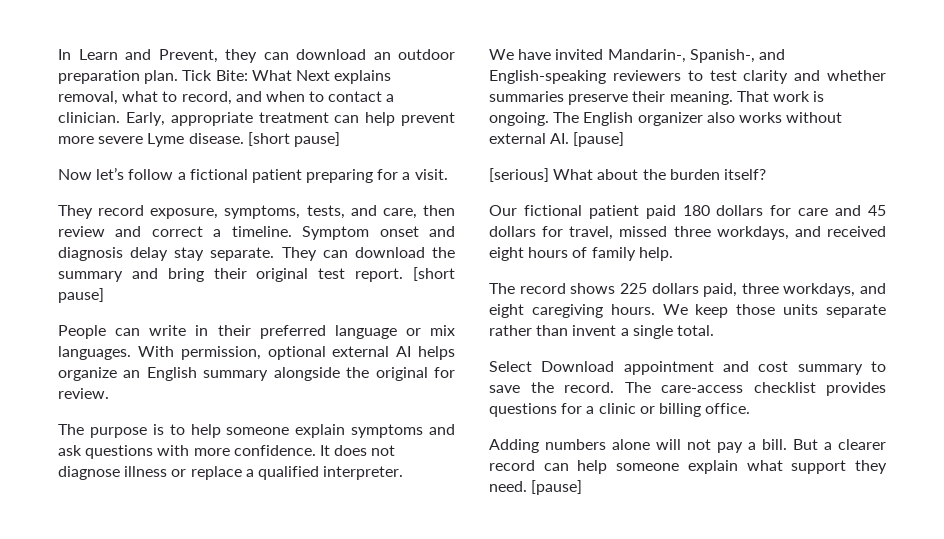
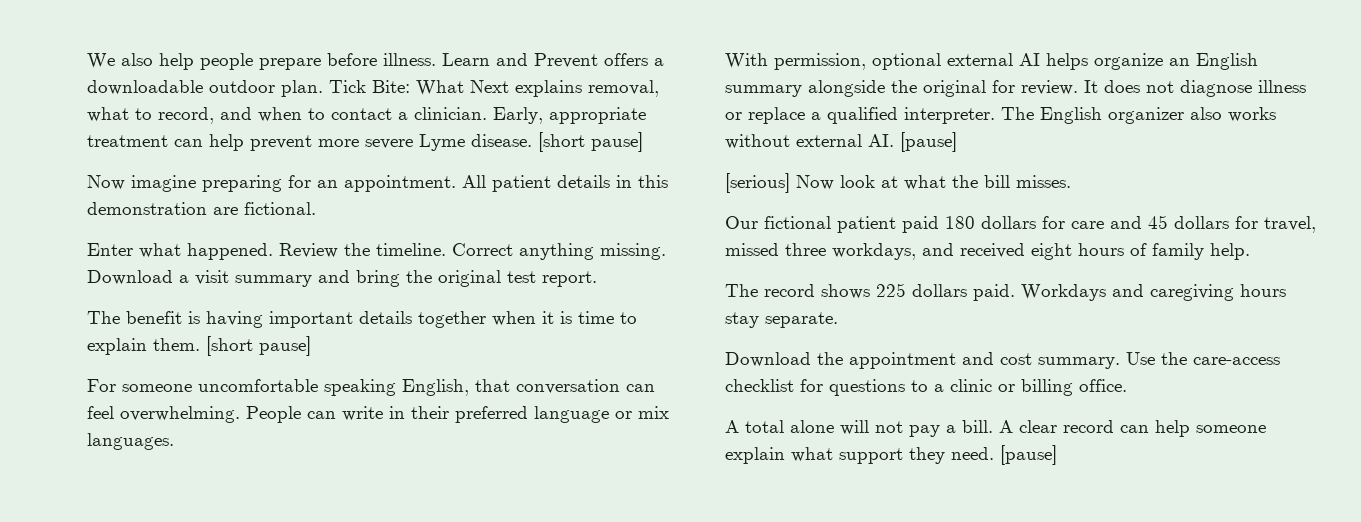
- In Learn and Prevent, they can download an outdoor preparation plan.
+ We also help people prepare before illness. Learn and Prevent offers a downloadable outdoor plan.
- Now let’s follow a fictional patient preparing for a visit.
- They record exposure, symptoms, tests, and care, then review and correct a timeline. Symptom onset and diagnosis delay stay separate. They can download the summary and bring their original test report. [short pause]
- People can write in their preferred language or mix languages. With permission, optional external AI helps organize an English summary alongside the original for review.
- The purpose is to help someone explain symptoms and ask questions with more confidence.
+ Now imagine preparing for an appointment. All patient details in this demonstration are fictional.
+ Enter what happened. Review the timeline. Correct anything missing. Download a visit summary and bring the original test report.
+ The benefit is having important details together when it is time to explain them. [short pause]
+ For someone uncomfortable speaking English, that conversation can feel overwhelming. People can write in their preferred language or mix languages.
+ With permission, optional external AI helps organize an English summary alongside the original for review.
- It does not diagnose illness or replace a qualified interpreter.
- We have invited Mandarin-, Spanish-, and English-speaking reviewers to test clarity and whether summaries preserve their meaning. That work is ongoing. The English organizer also works without external AI. [pause]
+ It does not diagnose illness or replace a qualified interpreter. The English organizer also works without external AI. [pause]
- [serious] What about the burden itself?
+ [serious] Now look at what the bill misses.
- The record shows 225 dollars paid, three workdays, and eight caregiving hours. We keep those units separate rather than invent a single total.
- Select Download appointment and cost summary to save the record. The care-access checklist provides questions for a clinic or billing office.
+ The record shows 225 dollars paid. Workdays and caregiving hours stay separate.
+ Download the appointment and cost summary. Use the care-access checklist for questions to a clinic or billing office.
- Adding numbers alone will not pay a bill.
+ A total alone will not pay a bill.
- But a clearer record can help someone explain what support they need.
+ A clear record can help someone explain what support they need.

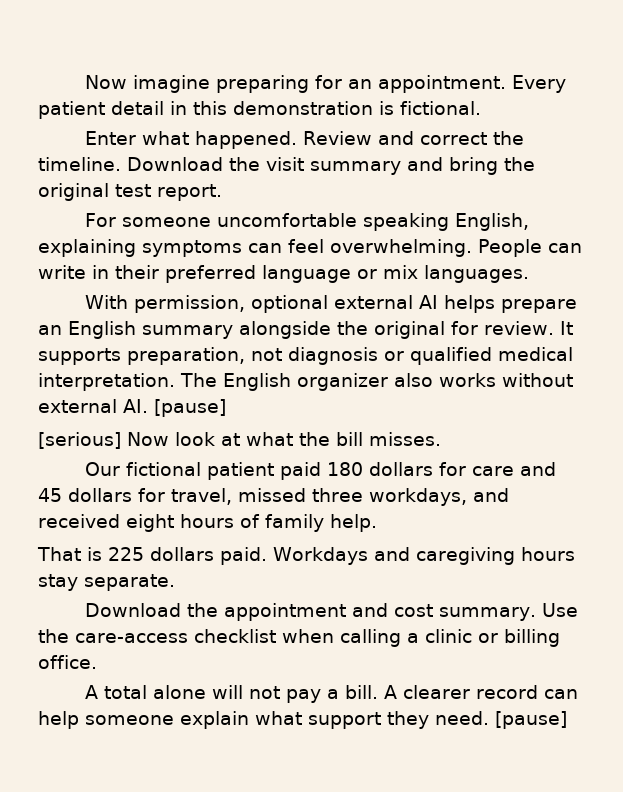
- We also help people prepare before illness. Learn and Prevent offers a downloadable outdoor plan. Tick Bite: What Next explains removal, what to record, and when to contact a clinician. Early, appropriate treatment can help prevent more severe Lyme disease. [short pause]
- All patient details in this demonstration are fictional.
+ Every patient detail in this demonstration is fictional.
- Review the timeline. Correct anything missing. Download a visit summary and bring the original test report.
+ Review and correct the timeline. Download the visit summary and bring the original test report.
- The benefit is having important details together when it is time to explain them. [short pause]
- For someone uncomfortable speaking English, that conversation can feel overwhelming.
+ For someone uncomfortable speaking English, explaining symptoms can feel overwhelming.
- With permission, optional external AI helps organize an English summary alongside the original for review.
+ With permission, optional external AI helps prepare an English summary alongside the original for review.
- It does not diagnose illness or replace a qualified interpreter.
+ It supports preparation, not diagnosis or qualified medical interpretation.
- The record shows 225 dollars paid.
+ That is 225 dollars paid.
- Use the care-access checklist for questions to a clinic or billing office.
+ Use the care-access checklist when calling a clinic or billing office.
- A clear record can help someone explain what support they need.
+ A clearer record can help someone explain what support they need.

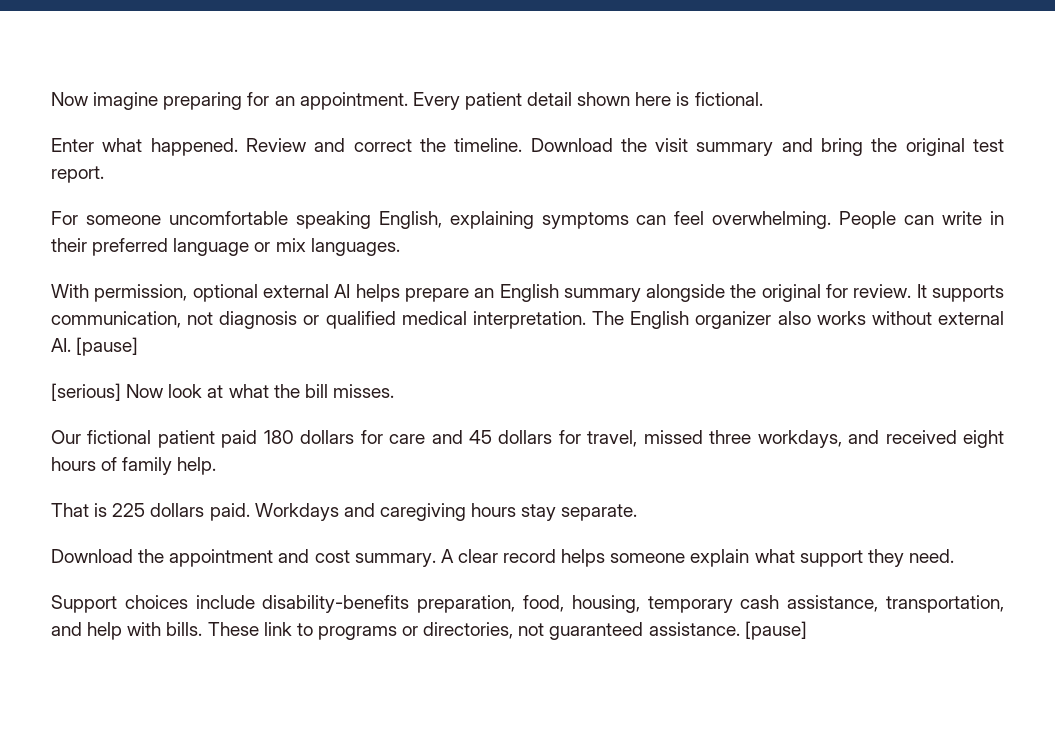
- Every patient detail in this demonstration is fictional.
+ Every patient detail shown here is fictional.
- It supports preparation, not diagnosis or qualified medical interpretation.
+ It supports communication, not diagnosis or qualified medical interpretation.
- Use the care-access checklist when calling a clinic or billing office.
- A total alone will not pay a bill. A clearer record can help someone explain what support they need.
+ A clear record helps someone explain what support they need.
+ Support choices include disability-benefits preparation, food, housing, temporary cash assistance, transportation, and help with bills. These link to programs or directories, not guaranteed assistance.

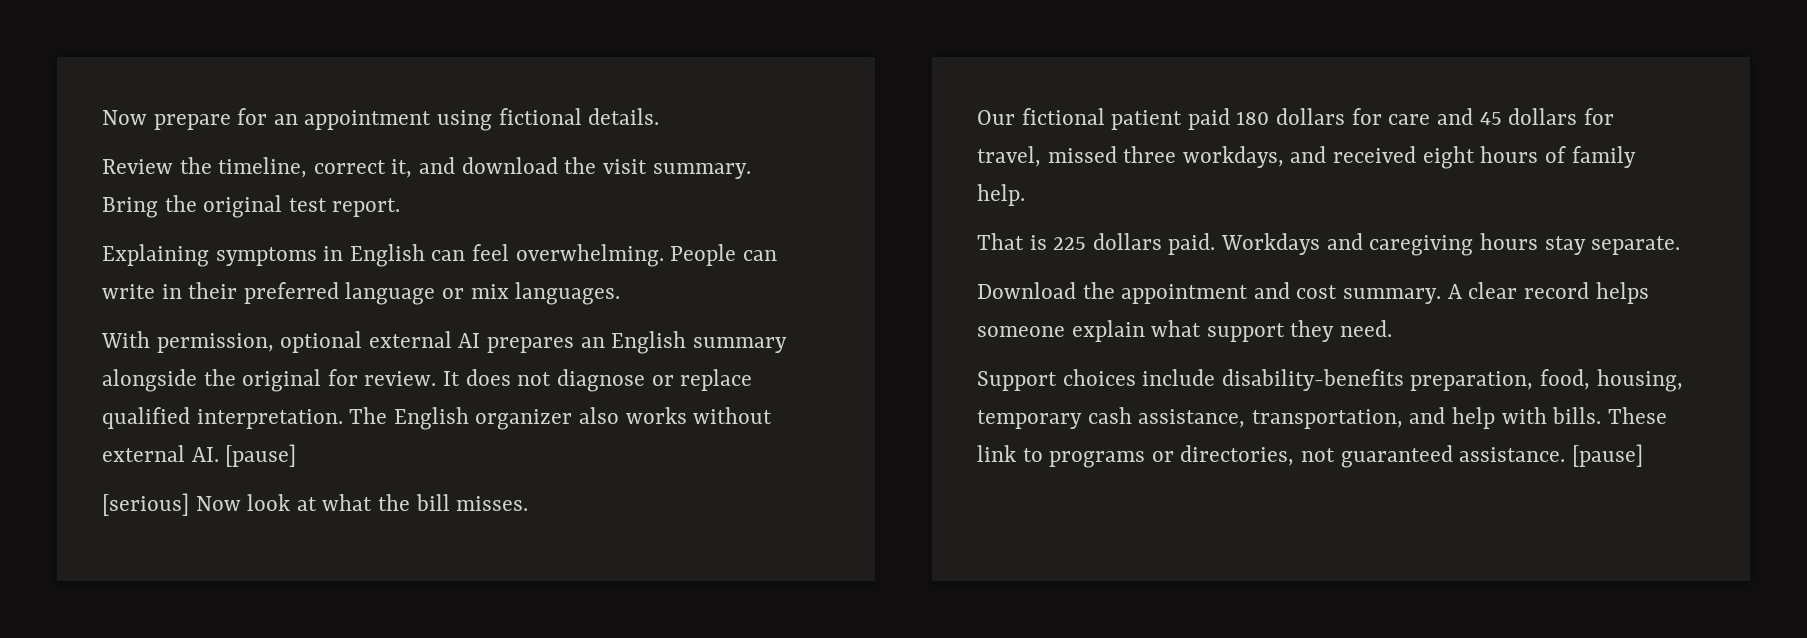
- Now imagine preparing for an appointment. Every patient detail shown here is fictional.
- Enter what happened. Review and correct the timeline. Download the visit summary and bring the original test report.
- For someone uncomfortable speaking English, explaining symptoms can feel overwhelming.
+ Now prepare for an appointment using fictional details.
+ Review the timeline, correct it, and download the visit summary. Bring the original test report.
+ Explaining symptoms in English can feel overwhelming.
- With permission, optional external AI helps prepare an English summary alongside the original for review.
+ With permission, optional external AI prepares an English summary alongside the original for review.
- It supports communication, not diagnosis or qualified medical interpretation.
+ It does not diagnose or replace qualified interpretation.

